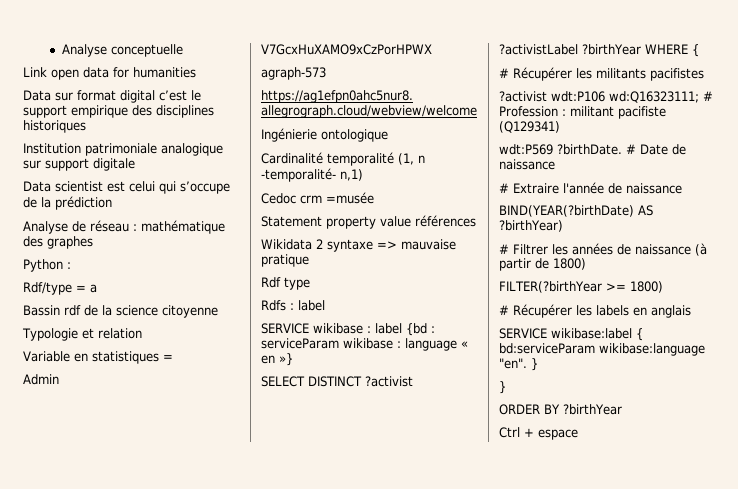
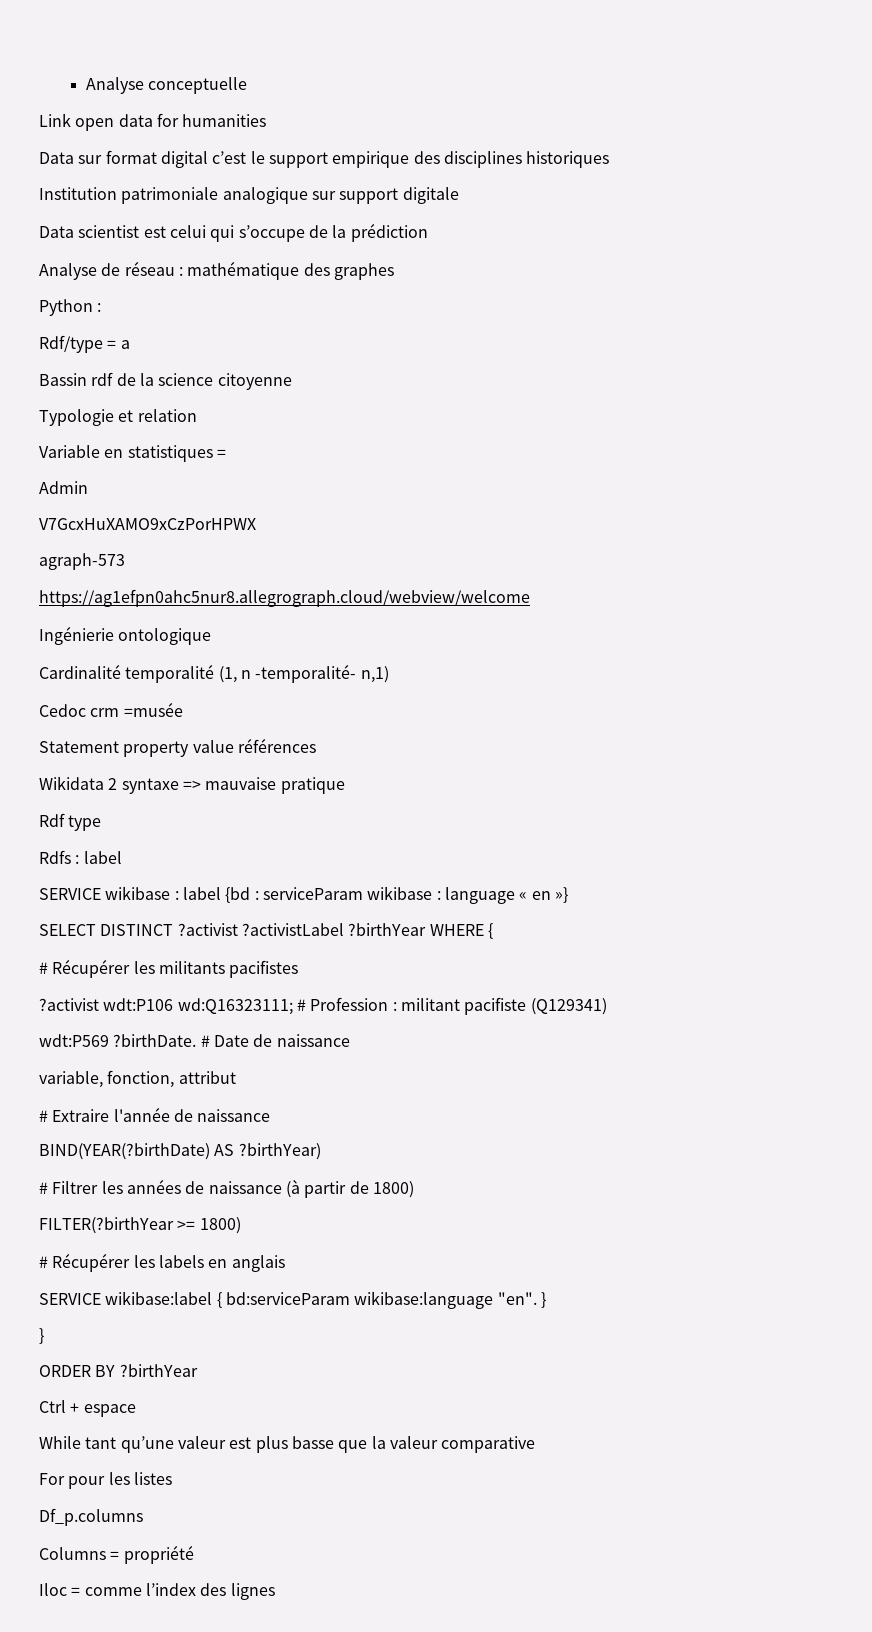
+ variable, fonction, attribut
+ While tant qu’une valeur est plus basse que la valeur comparative
+ For pour les listes
+ Df_p.columns
+ Columns = propriété
+ Iloc = comme l’index des lignes

